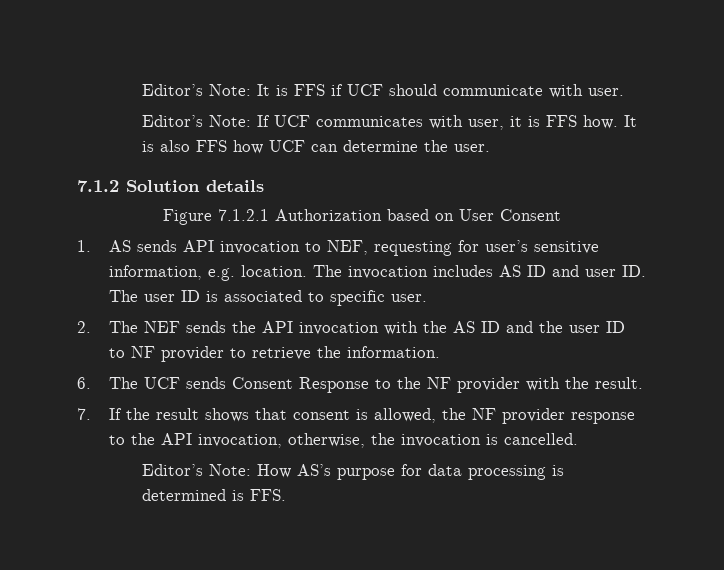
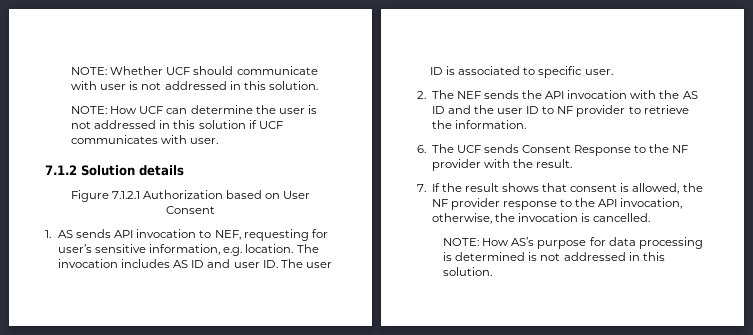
- Editor’s Note: It is FFS if UCF should communicate with user.
- Editor’s Note: If UCF communicates with user, it is FFS how. It is also FFS how UCF can determine the user.
+ NOTE: Whether UCF should communicate with user is not addressed in this solution.
+ NOTE: How UCF can determine the user is not addressed in this solution if UCF communicates with user.
- Editor’s Note: How AS’s purpose for data processing is determined is FFS.
+ NOTE: How AS’s purpose for data processing is determined is not addressed in this solution.

